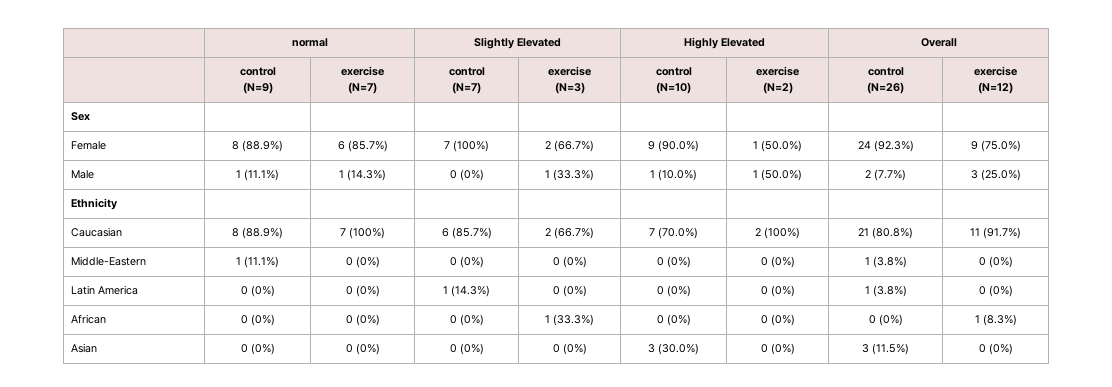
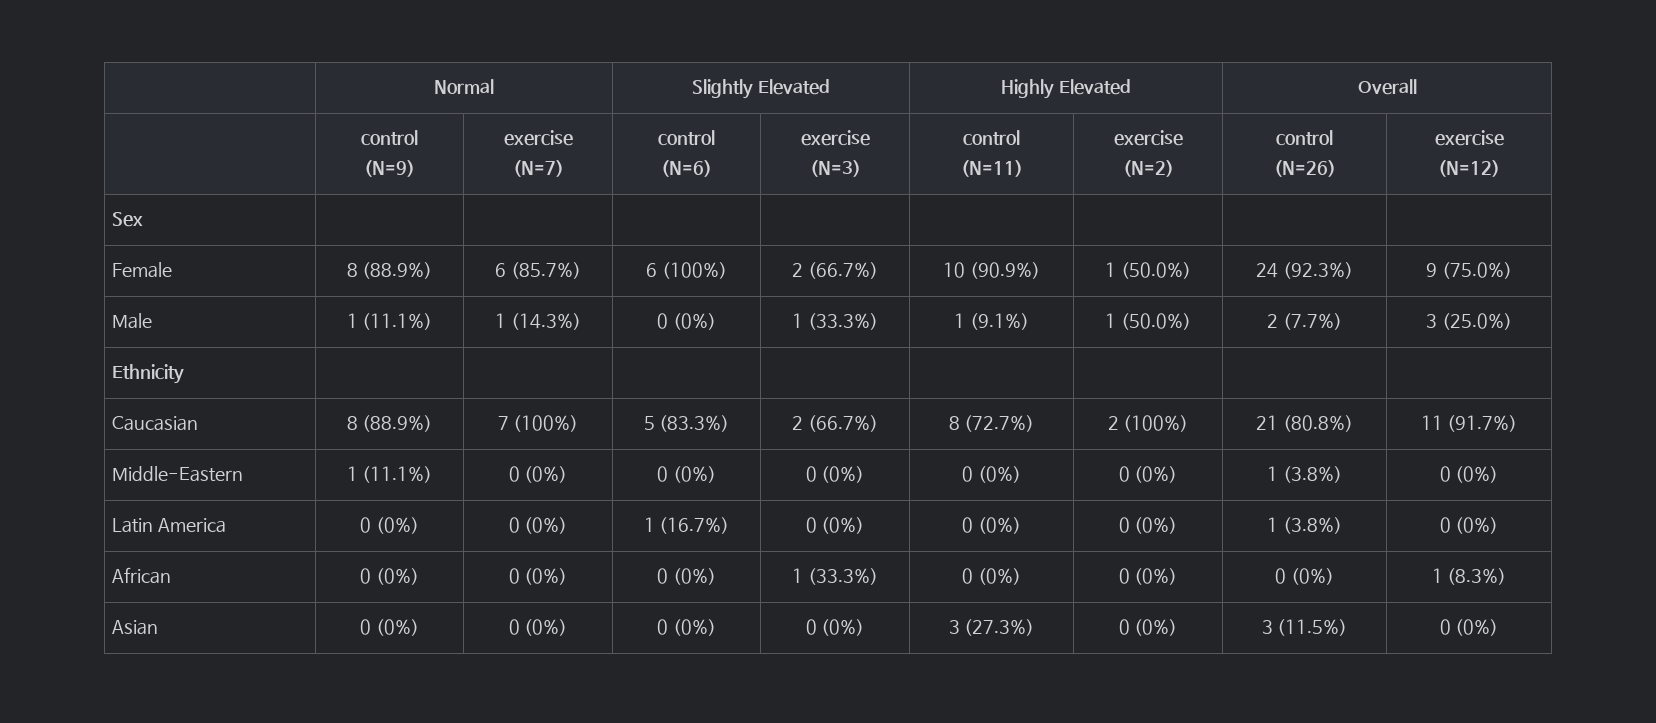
- | normal | Slightly Elevated | Highly Elevated | Overall
+ | Normal | Slightly Elevated | Highly Elevated | Overall
  | control
  (N=9) | exercise
  (N=7) | control
- (N=7) | exercise
+ (N=6) | exercise
  (N=3) | control
- (N=10) | exercise
+ (N=11) | exercise
- Female | 8 (88.9%) | 6 (85.7%) | 7 (100%) | 2 (66.7%) | 9 (90.0%) | 1 (50.0%) | 24 (92.3%) | 9 (75.0%)
+ Female | 8 (88.9%) | 6 (85.7%) | 6 (100%) | 2 (66.7%) | 10 (90.9%) | 1 (50.0%) | 24 (92.3%) | 9 (75.0%)
- Male | 1 (11.1%) | 1 (14.3%) | 0 (0%) | 1 (33.3%) | 1 (10.0%) | 1 (50.0%) | 2 (7.7%) | 3 (25.0%)
+ Male | 1 (11.1%) | 1 (14.3%) | 0 (0%) | 1 (33.3%) | 1 (9.1%) | 1 (50.0%) | 2 (7.7%) | 3 (25.0%)
- Caucasian | 8 (88.9%) | 7 (100%) | 6 (85.7%) | 2 (66.7%) | 7 (70.0%) | 2 (100%) | 21 (80.8%) | 11 (91.7%)
+ Caucasian | 8 (88.9%) | 7 (100%) | 5 (83.3%) | 2 (66.7%) | 8 (72.7%) | 2 (100%) | 21 (80.8%) | 11 (91.7%)
- Latin America | 0 (0%) | 0 (0%) | 1 (14.3%) | 0 (0%) | 0 (0%) | 0 (0%) | 1 (3.8%) | 0 (0%)
+ Latin America | 0 (0%) | 0 (0%) | 1 (16.7%) | 0 (0%) | 0 (0%) | 0 (0%) | 1 (3.8%) | 0 (0%)
- Asian | 0 (0%) | 0 (0%) | 0 (0%) | 0 (0%) | 3 (30.0%) | 0 (0%) | 3 (11.5%) | 0 (0%)
+ Asian | 0 (0%) | 0 (0%) | 0 (0%) | 0 (0%) | 3 (27.3%) | 0 (0%) | 3 (11.5%) | 0 (0%)

